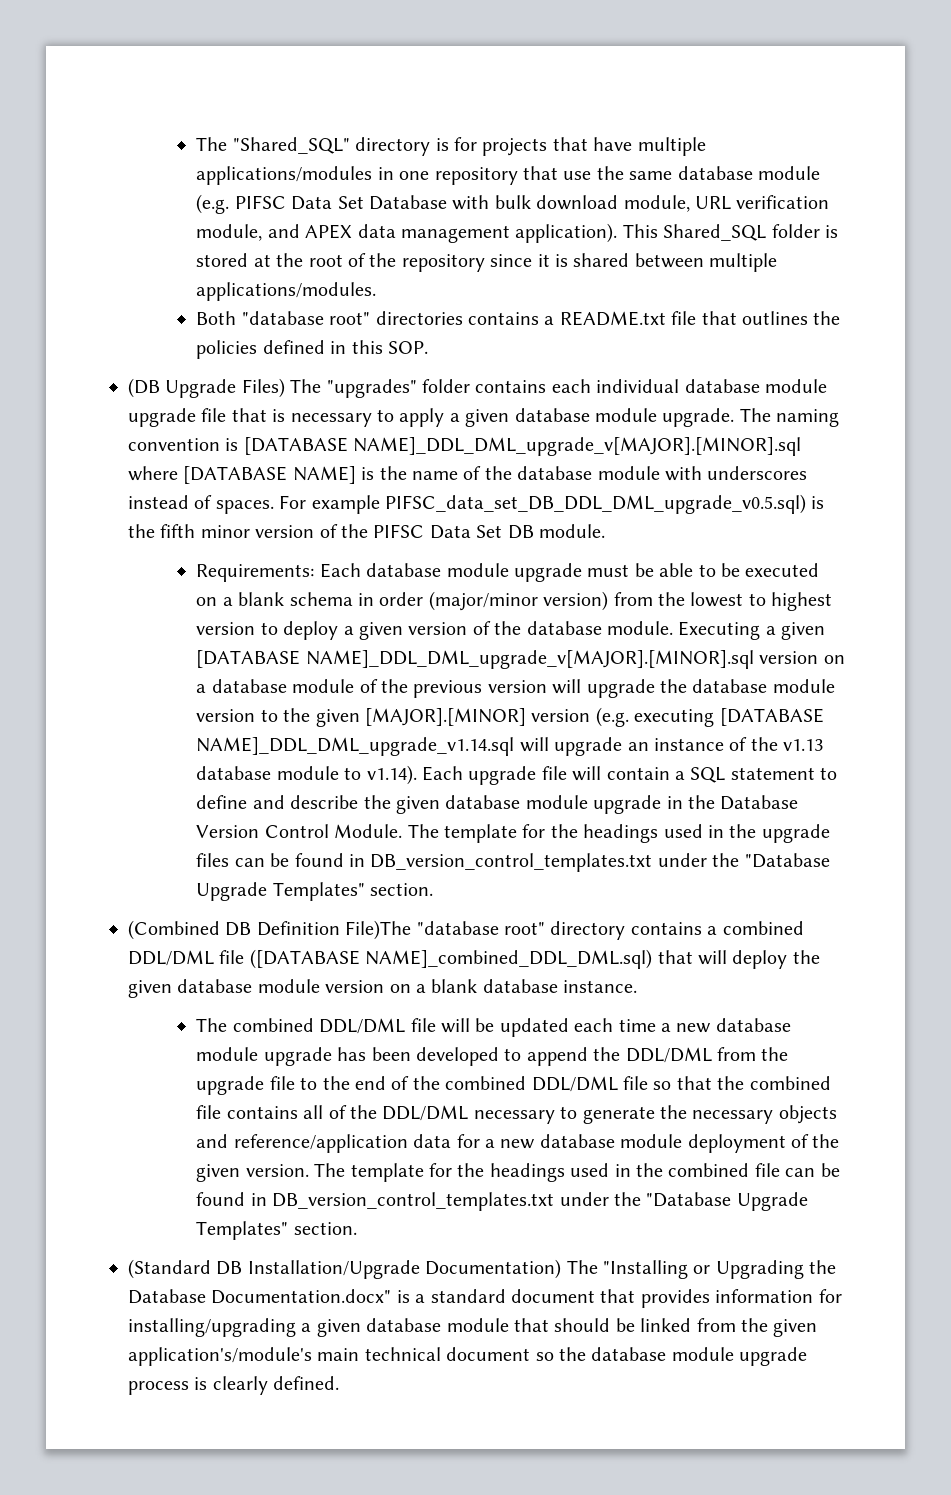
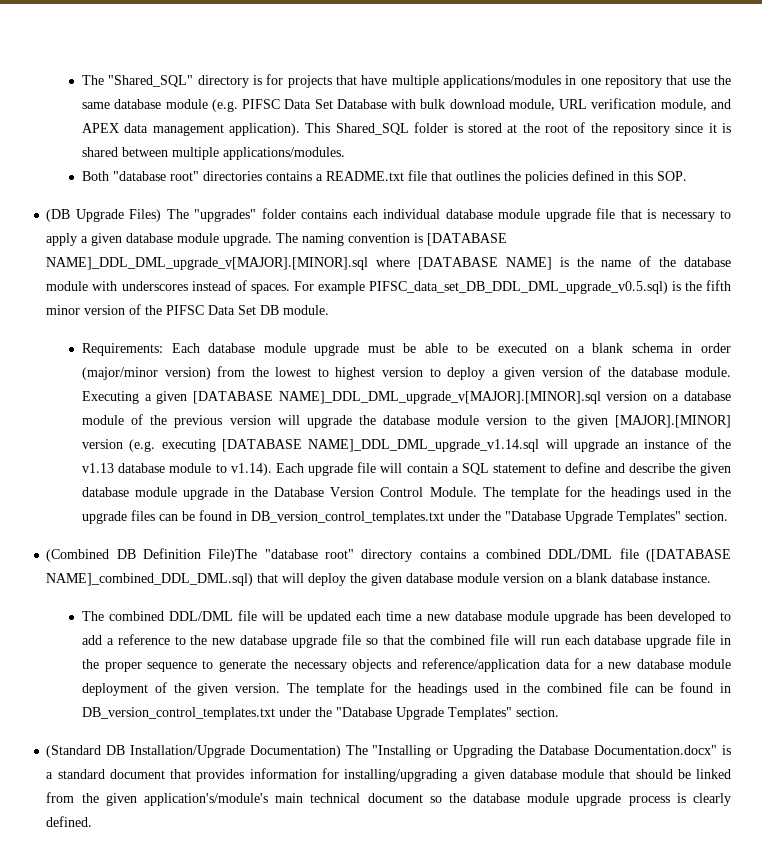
- The combined DDL/DML file will be updated each time a new database module upgrade has been developed to append the DDL/DML from the upgrade file to the end of the combined DDL/DML file so that the combined file contains all of the DDL/DML necessary to generate the necessary objects and reference/application data for a new database module deployment of the given version.
+ The combined DDL/DML file will be updated each time a new database module upgrade has been developed to add a reference to the new database upgrade file so that the combined file will run each database upgrade file in the proper sequence to generate the necessary objects and reference/application data for a new database module deployment of the given version.

